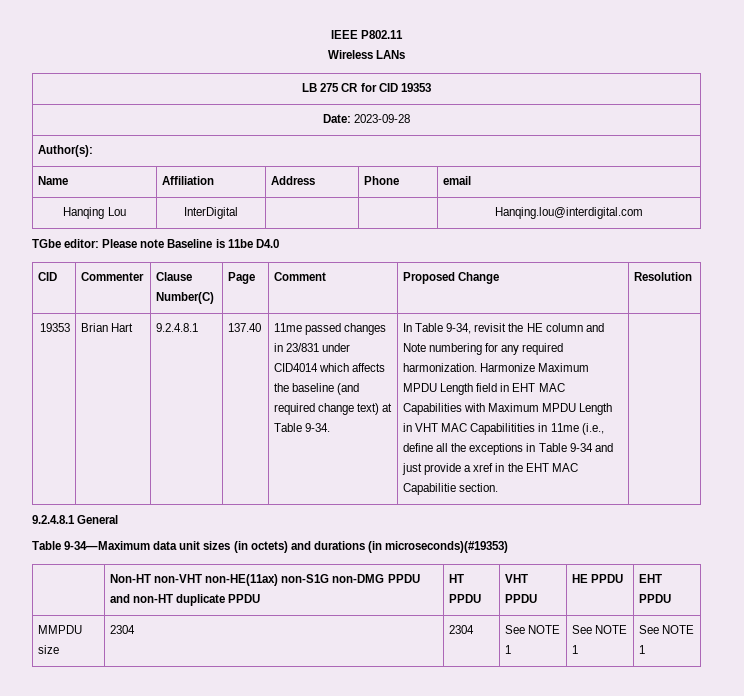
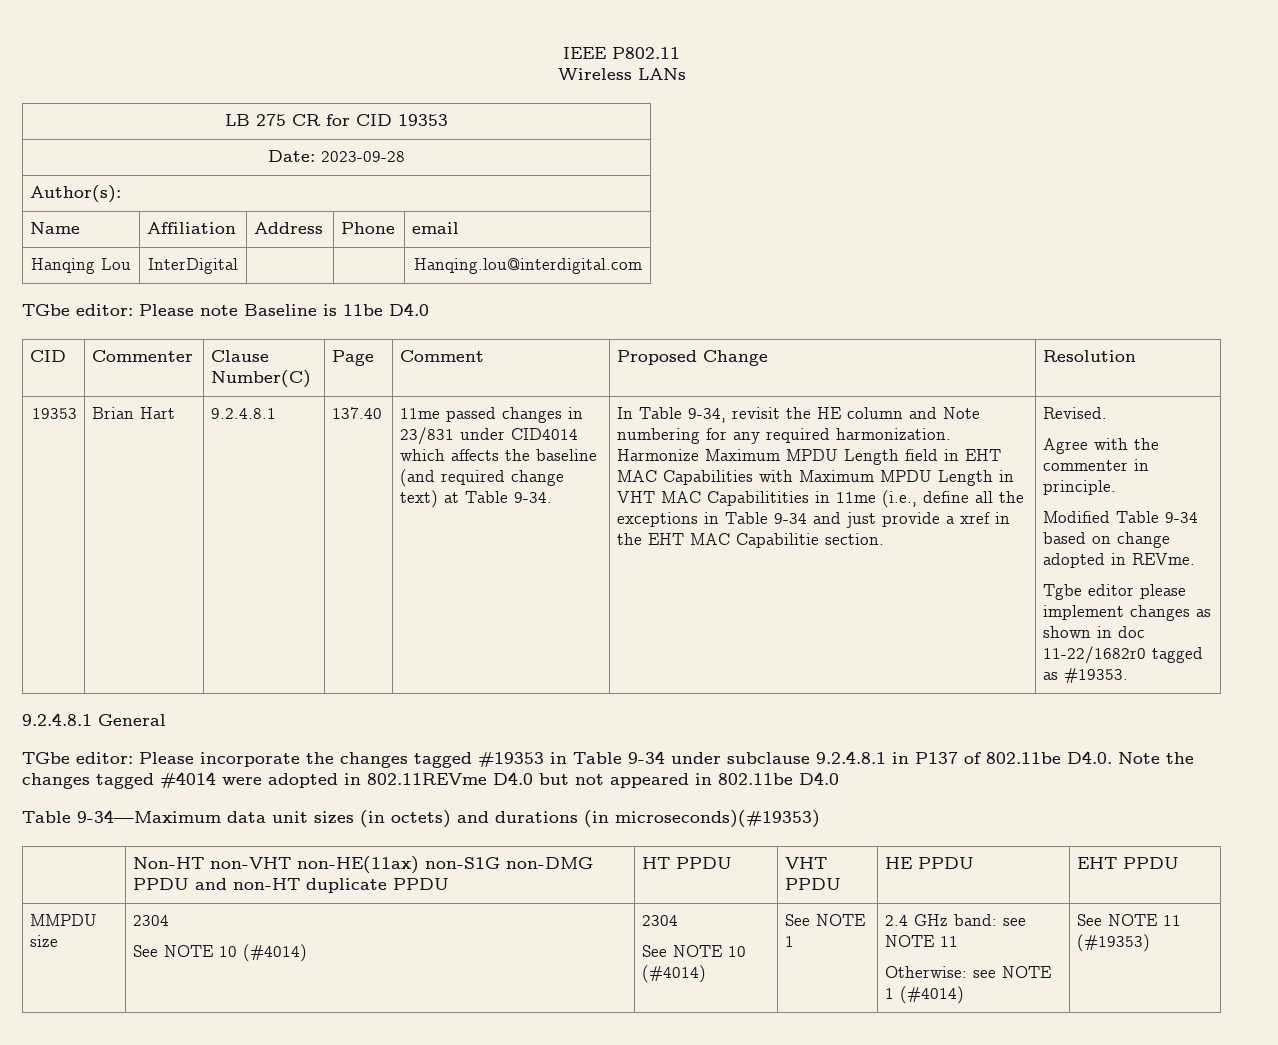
+ Revised.
+ Agree with the commenter in principle.
+ Modified Table 9-34 based on change adopted in REVme.
+ Tgbe editor please implement changes as shown in doc 11-22/1682r0 tagged as #19353.
  9.2.4.8.1 General
+ TGbe editor: Please incorporate the changes tagged #19353 in Table 9-34 under subclause 9.2.4.8.1 in P137 of 802.11be D4.0. Note the changes tagged #4014 were adopted in 802.11REVme D4.0 but not appeared in 802.11be D4.0
- MMPDU size | 2304 | 2304 | See NOTE 1 | See NOTE 1 | See NOTE 1
+ MMPDU size | 2304
+ See NOTE 10 (#4014) | 2304
+ See NOTE 10 (#4014) | See NOTE 1 | 2.4 GHz band: see NOTE 11
+ Otherwise: see NOTE 1 (#4014) | See NOTE 11 (#19353)

